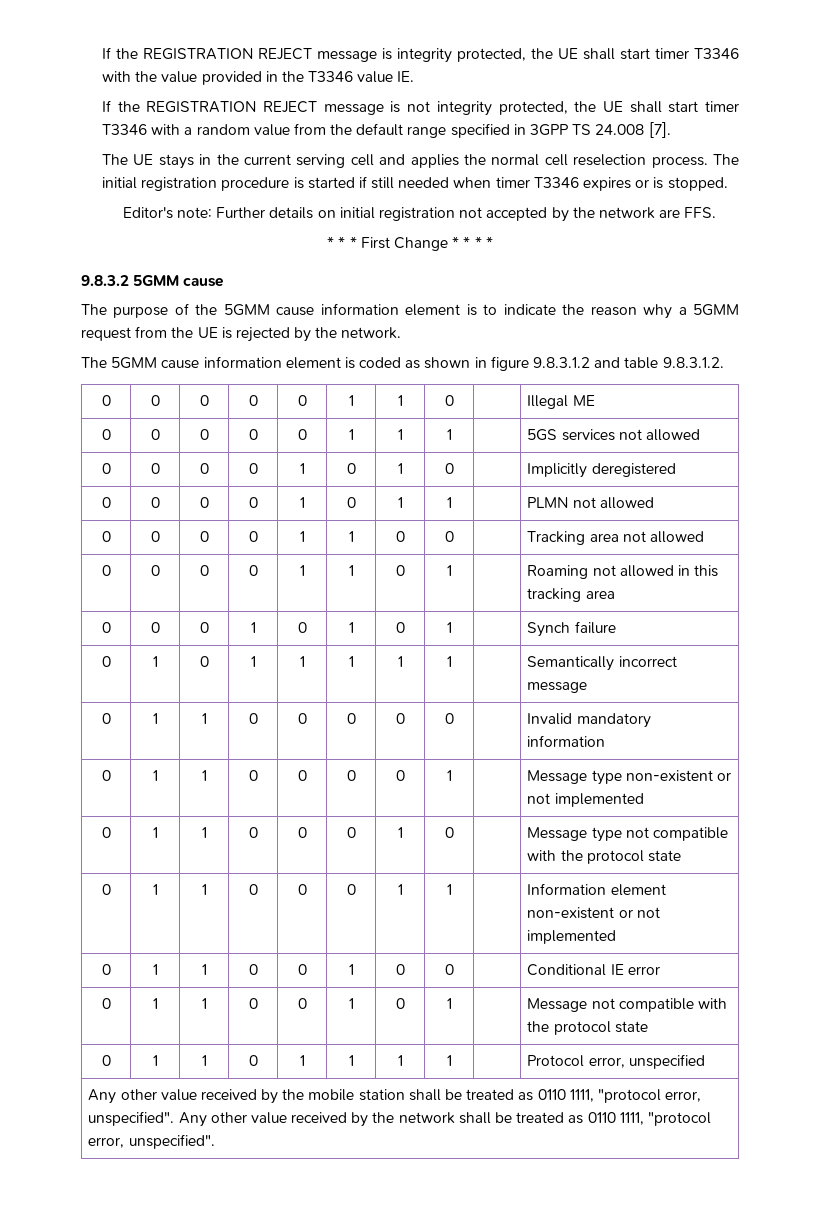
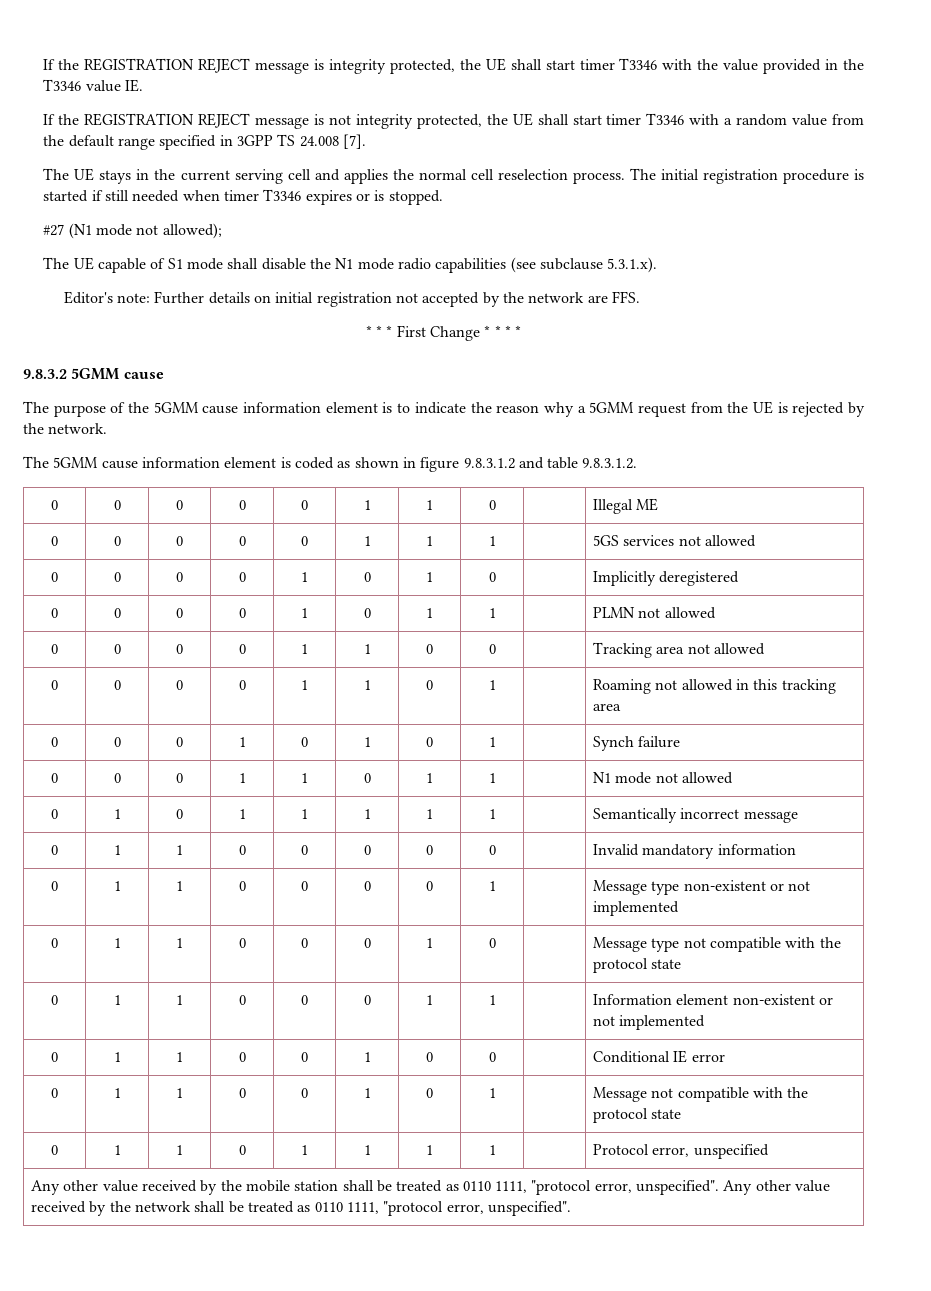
+ #27 (N1 mode not allowed);
+ The UE capable of S1 mode shall disable the N1 mode radio capabilities (see subclause 5.3.1.x).
+ 0 | 0 | 0 | 1 | 1 | 0 | 1 | 1 | | N1 mode not allowed

